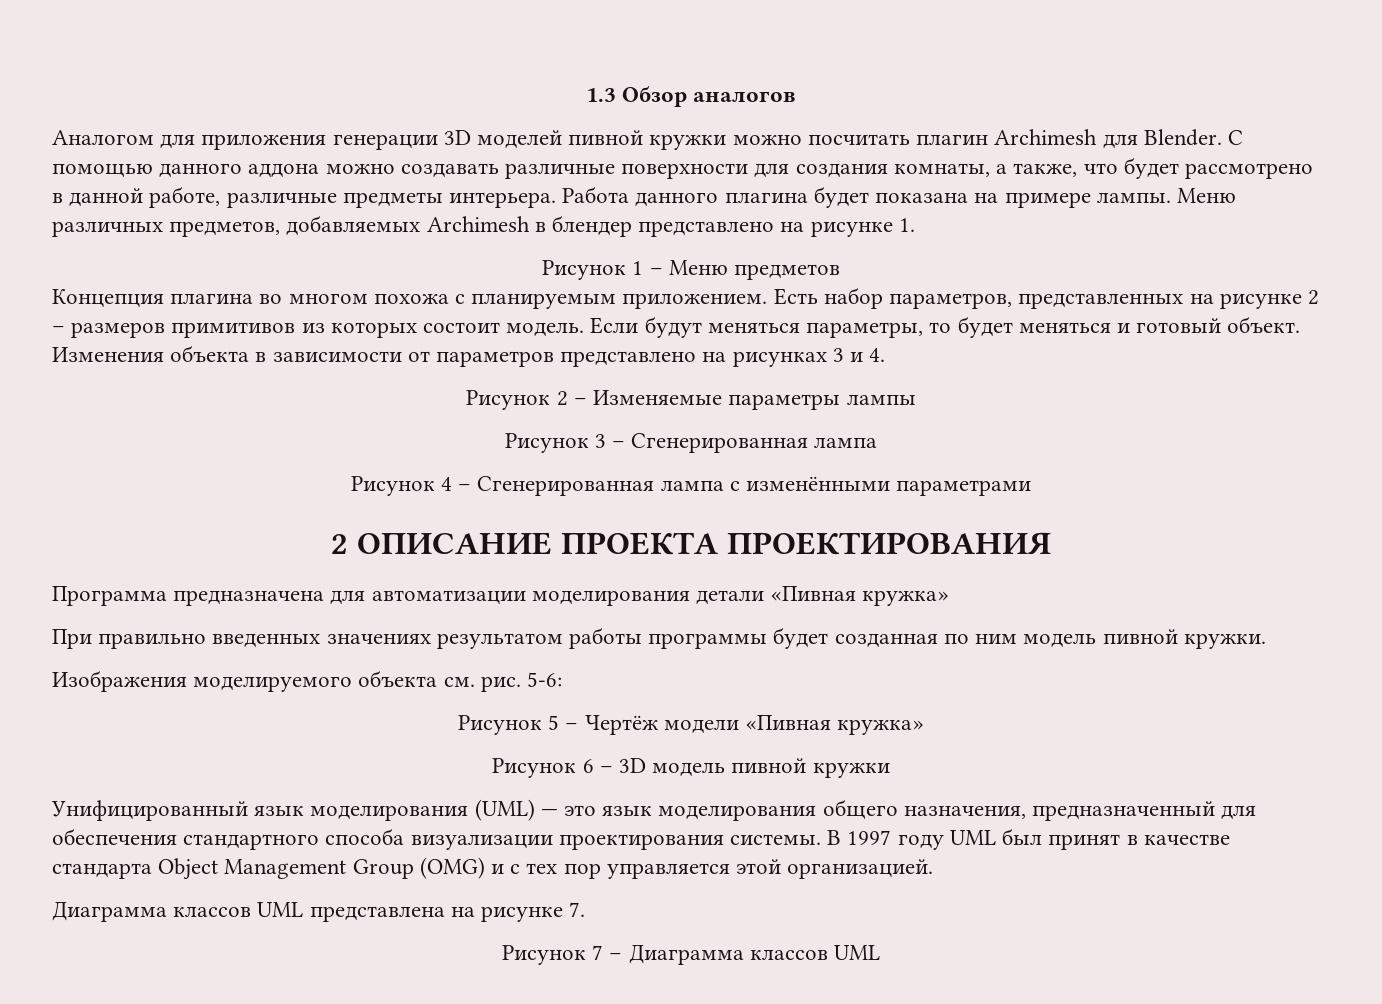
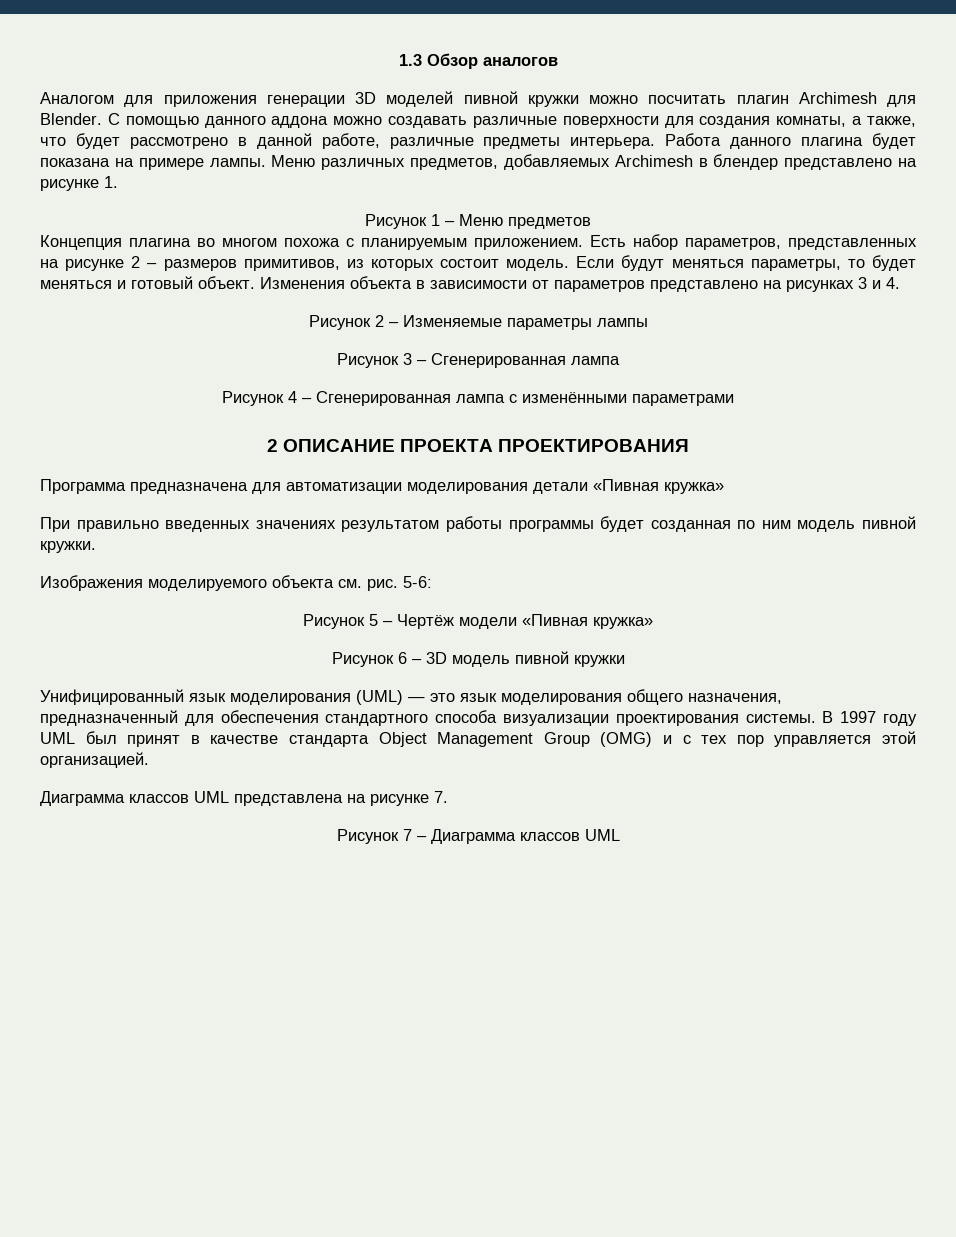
- Есть набор параметров, представленных на рисунке 2 – размеров примитивов из которых состоит модель.
+ Есть набор параметров, представленных на рисунке 2 – размеров примитивов, из которых состоит модель.

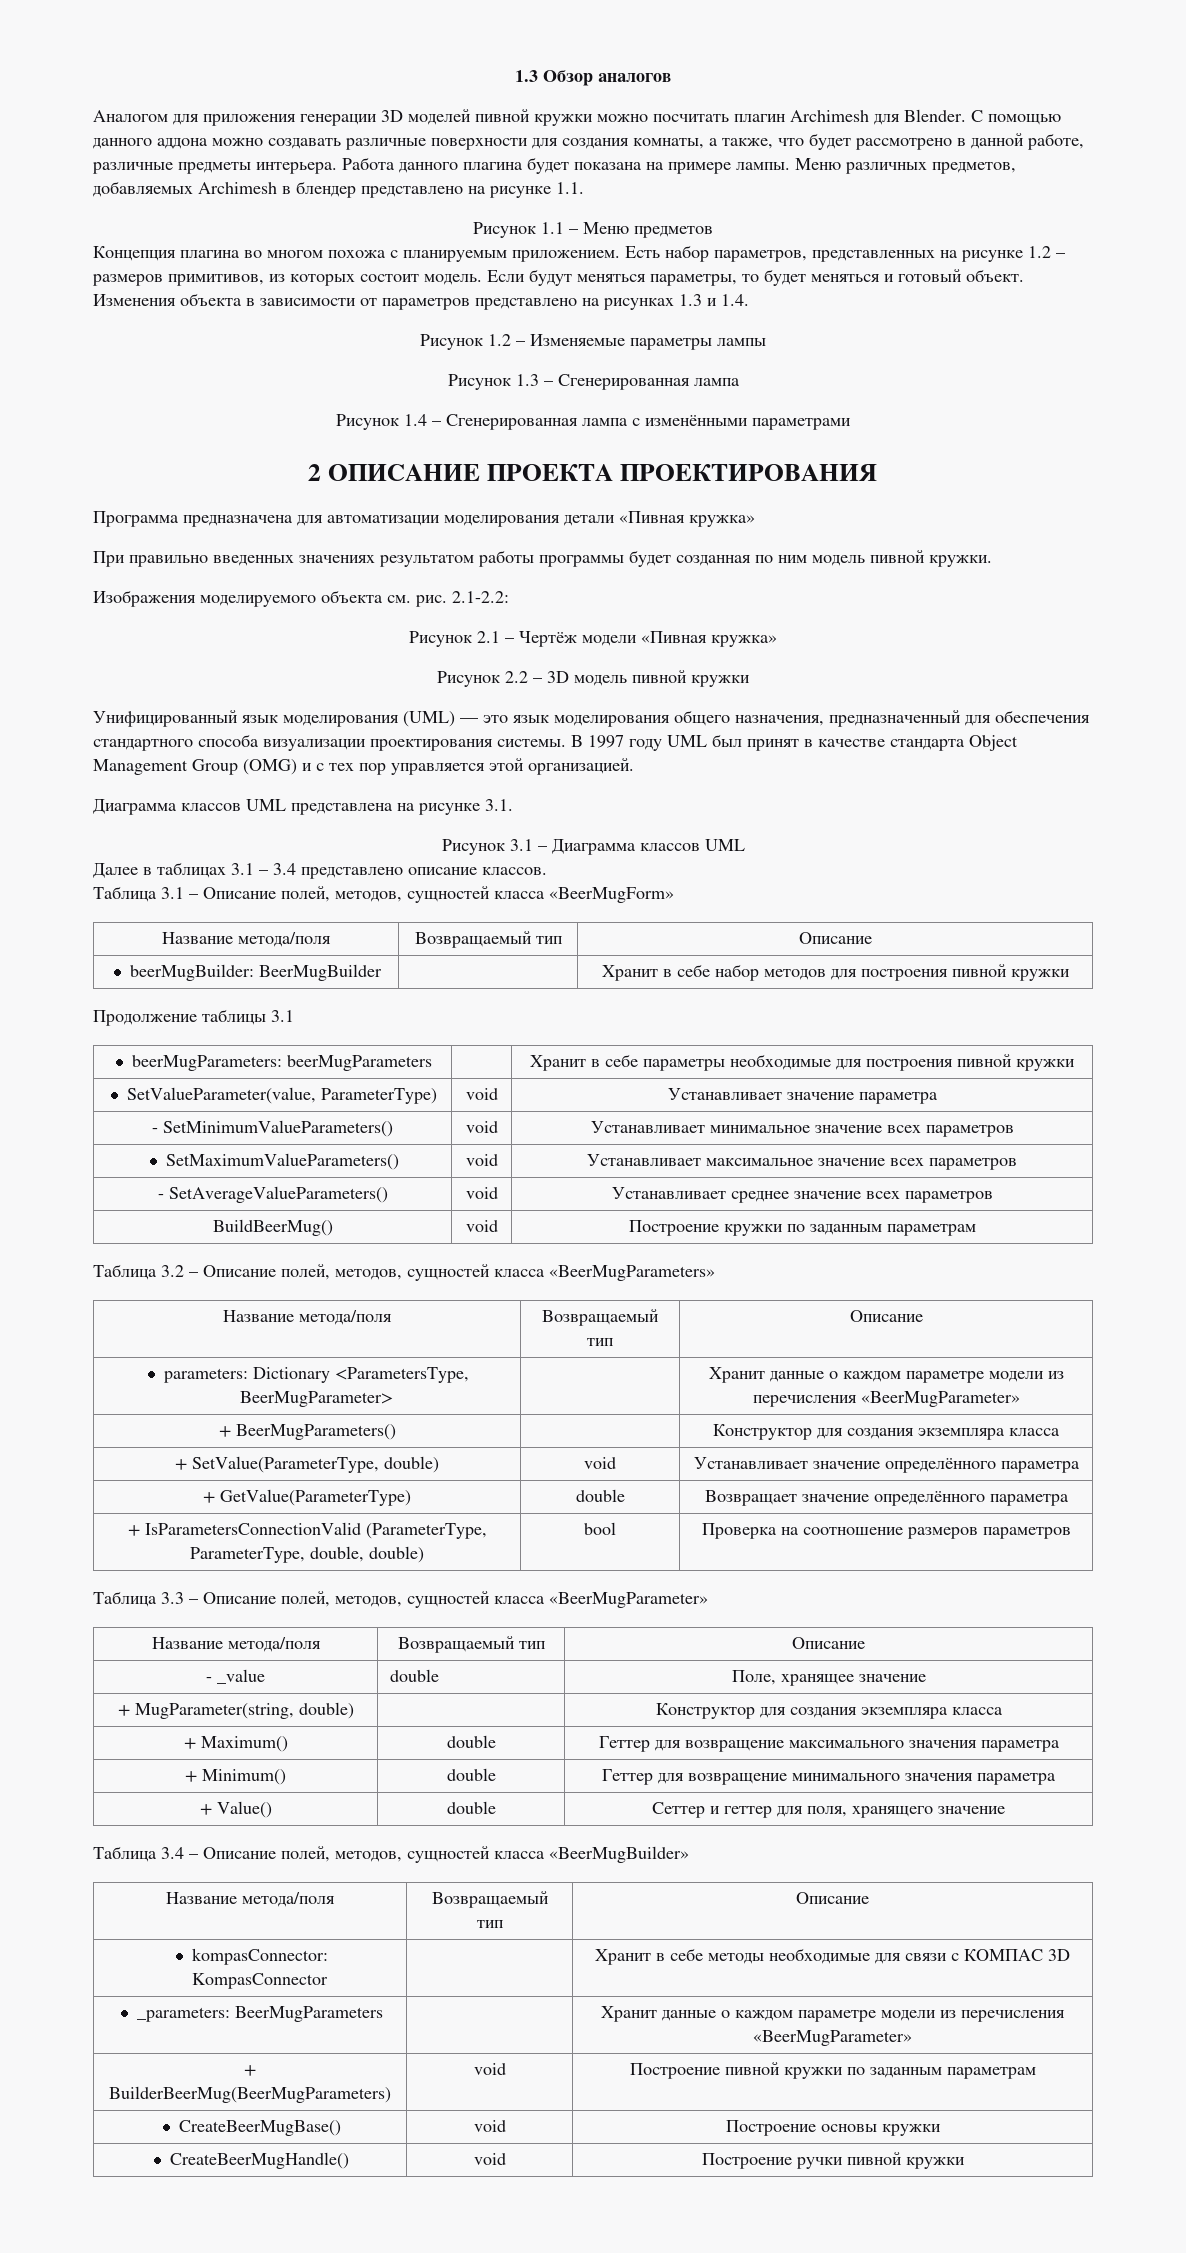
- Меню различных предметов, добавляемых Archimesh в блендер представлено на рисунке 1.
- Рисунок 1 – Меню предметов
+ Меню различных предметов, добавляемых Archimesh в блендер представлено на рисунке 1.1.
+ Рисунок 1.1 – Меню предметов
- Есть набор параметров, представленных на рисунке 2 – размеров примитивов, из которых состоит модель.
+ Есть набор параметров, представленных на рисунке 1.2 – размеров примитивов, из которых состоит модель.
- Изменения объекта в зависимости от параметров представлено на рисунках 3 и 4.
- Рисунок 2 – Изменяемые параметры лампы
+ Изменения объекта в зависимости от параметров представлено на рисунках 1.3 и 1.4.
+ Рисунок 1.2 – Изменяемые параметры лампы
- Рисунок 3 – Сгенерированная лампа
+ Рисунок 1.3 – Сгенерированная лампа
- Рисунок 4 – Сгенерированная лампа с изменёнными параметрами
+ Рисунок 1.4 – Сгенерированная лампа с изменёнными параметрами
- 5-6:
- Рисунок 5 – Чертёж модели «Пивная кружка»
+ 2.1-2.2:
+ Рисунок 2.1 – Чертёж модели «Пивная кружка»
- Рисунок 6 – 3D модель пивной кружки
+ Рисунок 2.2 – 3D модель пивной кружки
- Диаграмма классов UML представлена на рисунке 7.
- Рисунок 7 – Диаграмма классов UML
+ Диаграмма классов UML представлена на рисунке 3.1.
+ Рисунок 3.1 – Диаграмма классов UML
+ Далее в таблицах 3.1 – 3.4 представлено описание классов.
+ Таблица 3.1 – Описание полей, методов, сущностей класса «BeerMugForm»
+ Название метода/поля | Возвращаемый тип | Описание
+ beerMugBuilder: BeerMugBuilder | | Хранит в себе набор методов для построения пивной кружки
+ Продолжение таблицы 3.1
+ beerMugParameters: beerMugParameters | | Хранит в себе параметры необходимые для построения пивной кружки
+ SetValueParameter(value, ParameterType) | void | Устанавливает значение параметра
+ - SetMinimumValueParameters() | void | Устанавливает минимальное значение всех параметров
+ SetMaximumValueParameters() | void | Устанавливает максимальное значение всех параметров
+ - SetAverageValueParameters() | void | Устанавливает среднее значение всех параметров
+ BuildBeerMug() | void | Построение кружки по заданным параметрам
+ Таблица 3.2 – Описание полей, методов, сущностей класса «BeerMugParameters»
+ Название метода/поля | Возвращаемый тип | Описание
+ parameters: Dictionary <ParametersType, BeerMugParameter> | | Хранит данные о каждом параметре модели из перечисления «BeerMugParameter»
+ + BeerMugParameters() | | Конструктор для создания экземпляра класса
+ + SetValue(ParameterType, double) | void | Устанавливает значение определённого параметра
+ + GetValue(ParameterType) | double | Возвращает значение определённого параметра
+ + IsParametersConnectionValid (ParameterType, ParameterType, double, double) | bool | Проверка на соотношение размеров параметров
+ Таблица 3.3 – Описание полей, методов, сущностей класса «BeerMugParameter»
+ Название метода/поля | Возвращаемый тип | Описание
+ - _value | double | Поле, хранящее значение
+ + MugParameter(string, double) | | Конструктор для создания экземпляра класса
+ + Maximum() | double | Геттер для возвращение максимального значения параметра
+ + Minimum() | double | Геттер для возвращение минимального значения параметра
+ + Value() | double | Сеттер и геттер для поля, хранящего значение
+ Таблица 3.4 – Описание полей, методов, сущностей класса «BeerMugBuilder»
+ Название метода/поля | Возвращаемый тип | Описание
+ kompasConnector: KompasConnector | | Хранит в себе методы необходимые для связи с КОМПАС 3D
+ _parameters: BeerMugParameters | | Хранит данные о каждом параметре модели из перечисления «BeerMugParameter»
+ + BuilderBeerMug(BeerMugParameters) | void | Построение пивной кружки по заданным параметрам
+ CreateBeerMugBase() | void | Построение основы кружки
+ CreateBeerMugHandle() | void | Построение ручки пивной кружки

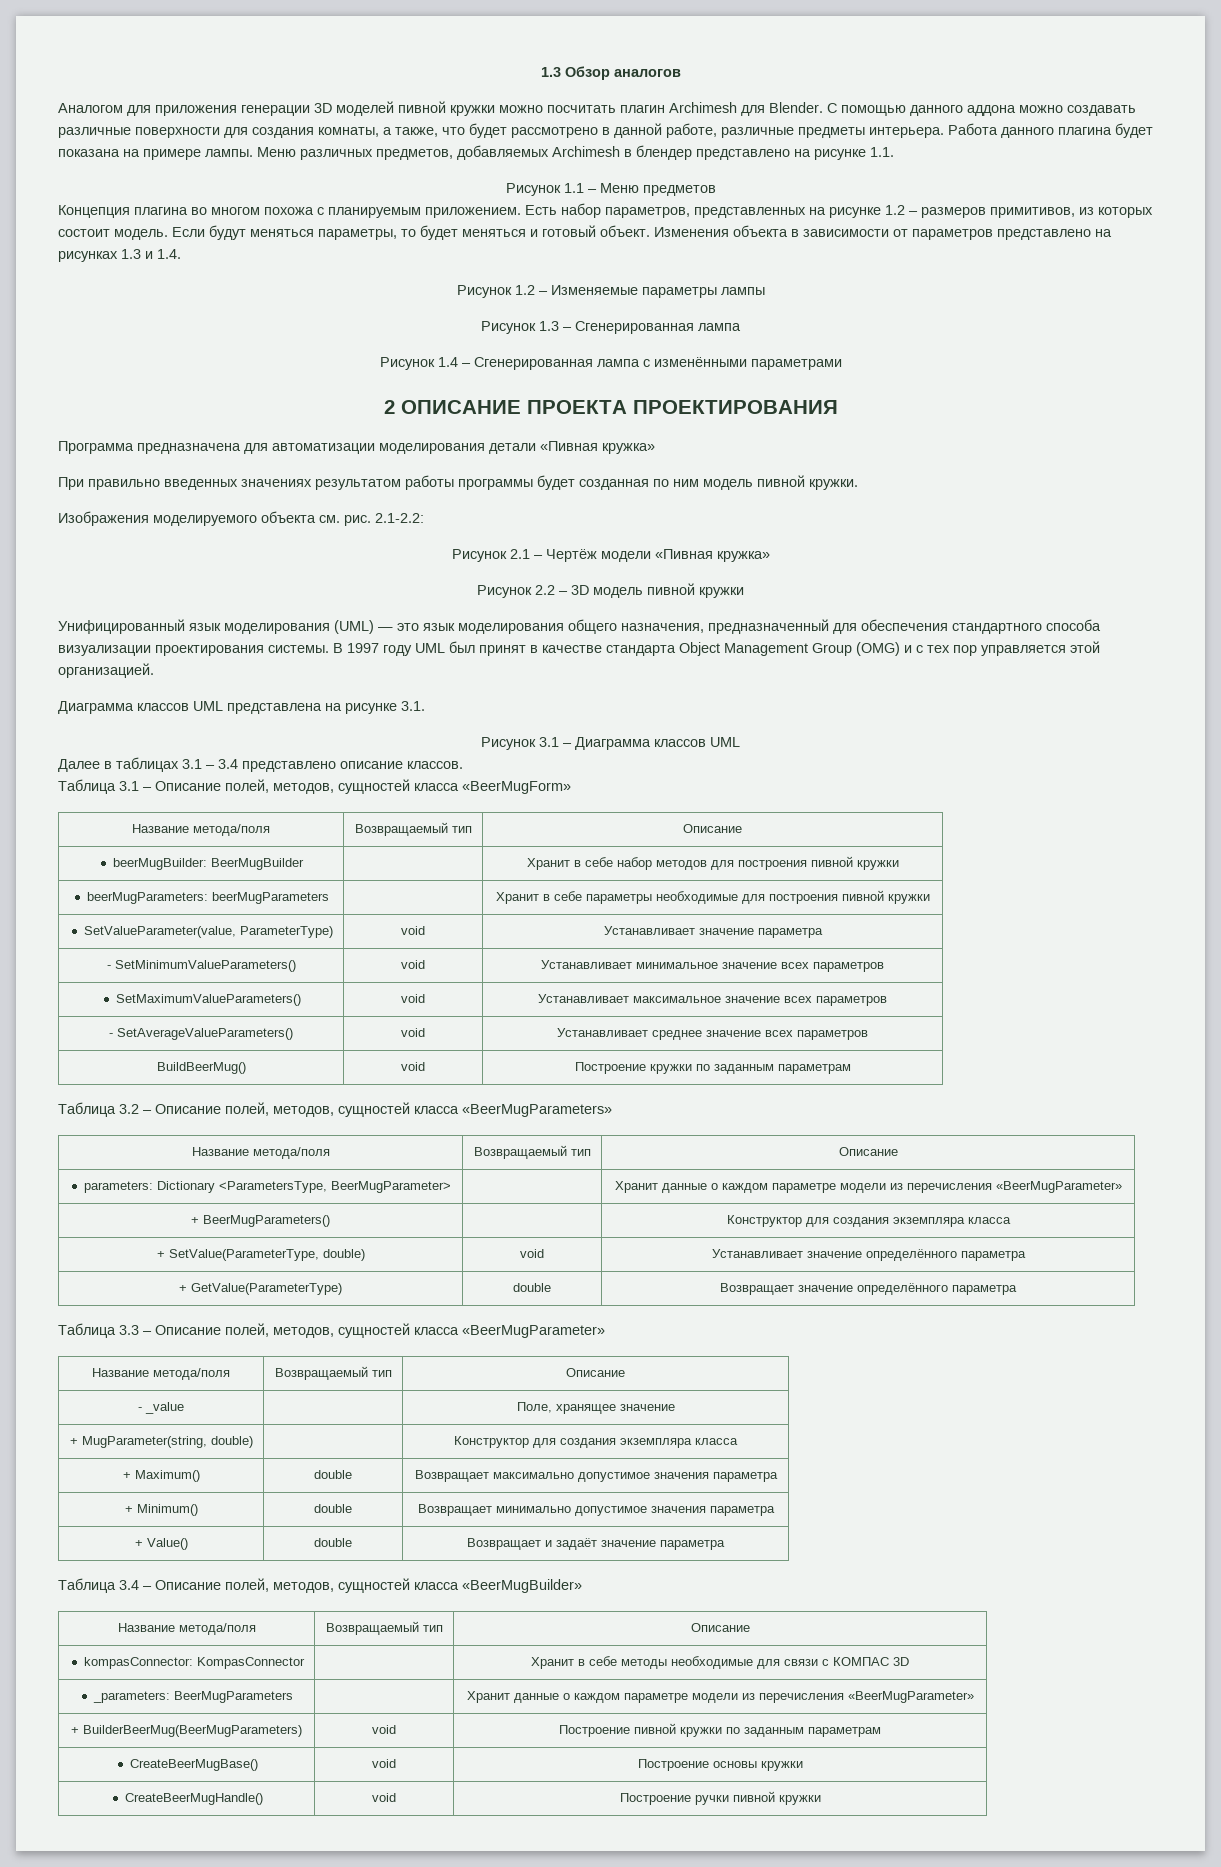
- Продолжение таблицы 3.1
- + IsParametersConnectionValid (ParameterType, ParameterType, double, double) | bool | Проверка на соотношение размеров параметров
- - _value | double | Поле, хранящее значение
+ - _value | | Поле, хранящее значение
- + Maximum() | double | Геттер для возвращение максимального значения параметра
+ + Maximum() | double | Возвращает максимально допустимое значения параметра
- + Minimum() | double | Геттер для возвращение минимального значения параметра
+ + Minimum() | double | Возвращает минимально допустимое значения параметра
- + Value() | double | Сеттер и геттер для поля, хранящего значение
+ + Value() | double | Возвращает и задаёт значение параметра

